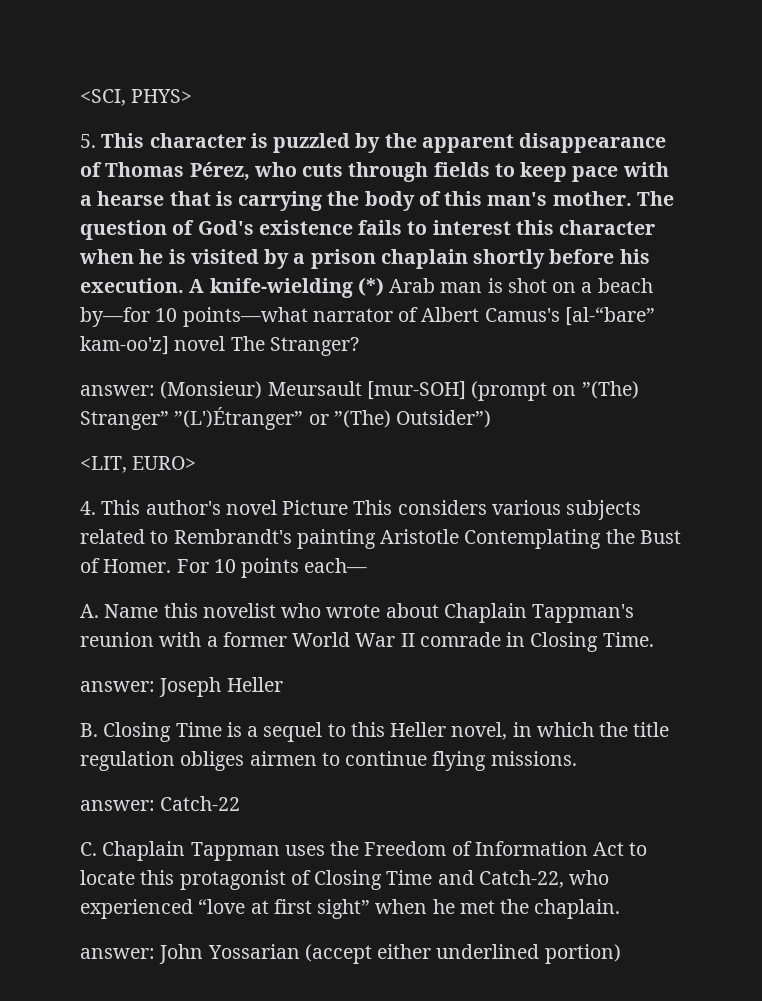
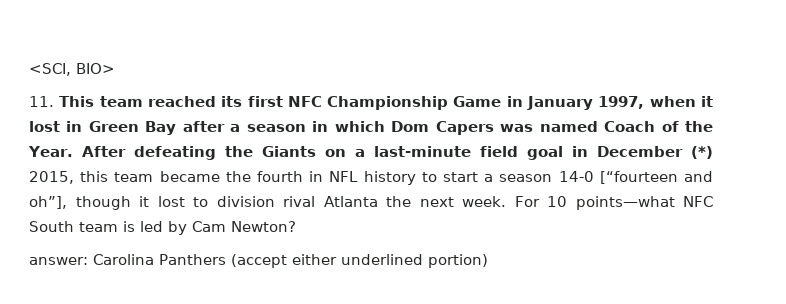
- <SCI, PHYS>
- 5. This character is puzzled by the apparent disappearance of Thomas Pérez, who cuts through fields to keep pace with a hearse that is carrying the body of this man's mother. The question of God's existence fails to interest this character when he is visited by a prison chaplain shortly before his execution. A knife-wielding (*) Arab man is shot on a beach by—for 10 points—what narrator of Albert Camus's [al-“bare” kam-oo'z] novel The Stranger?
- answer: (Monsieur) Meursault [mur-SOH] (prompt on ”(The) Stranger” ”(L')Étranger” or ”(The) Outsider”)
- <LIT, EURO>
- 4. This author's novel Picture This considers various subjects related to Rembrandt's painting Aristotle Contemplating the Bust of Homer. For 10 points each—
- A. Name this novelist who wrote about Chaplain Tappman's reunion with a former World War II comrade in Closing Time.
- answer: Joseph Heller
- B. Closing Time is a sequel to this Heller novel, in which the title regulation obliges airmen to continue flying missions.
- answer: Catch-22
- C. Chaplain Tappman uses the Freedom of Information Act to locate this protagonist of Closing Time and Catch-22, who experienced “love at first sight” when he met the chaplain.
- answer: John Yossarian (accept either underlined portion)
+ <SCI, BIO>
+ 11. This team reached its first NFC Championship Game in January 1997, when it lost in Green Bay after a season in which Dom Capers was named Coach of the Year. After defeating the Giants on a last-minute field goal in December (*) 2015, this team became the fourth in NFL history to start a season 14-0 [“fourteen and oh”], though it lost to division rival Atlanta the next week. For 10 points—what NFC South team is led by Cam Newton?
+ answer: Carolina Panthers (accept either underlined portion)

